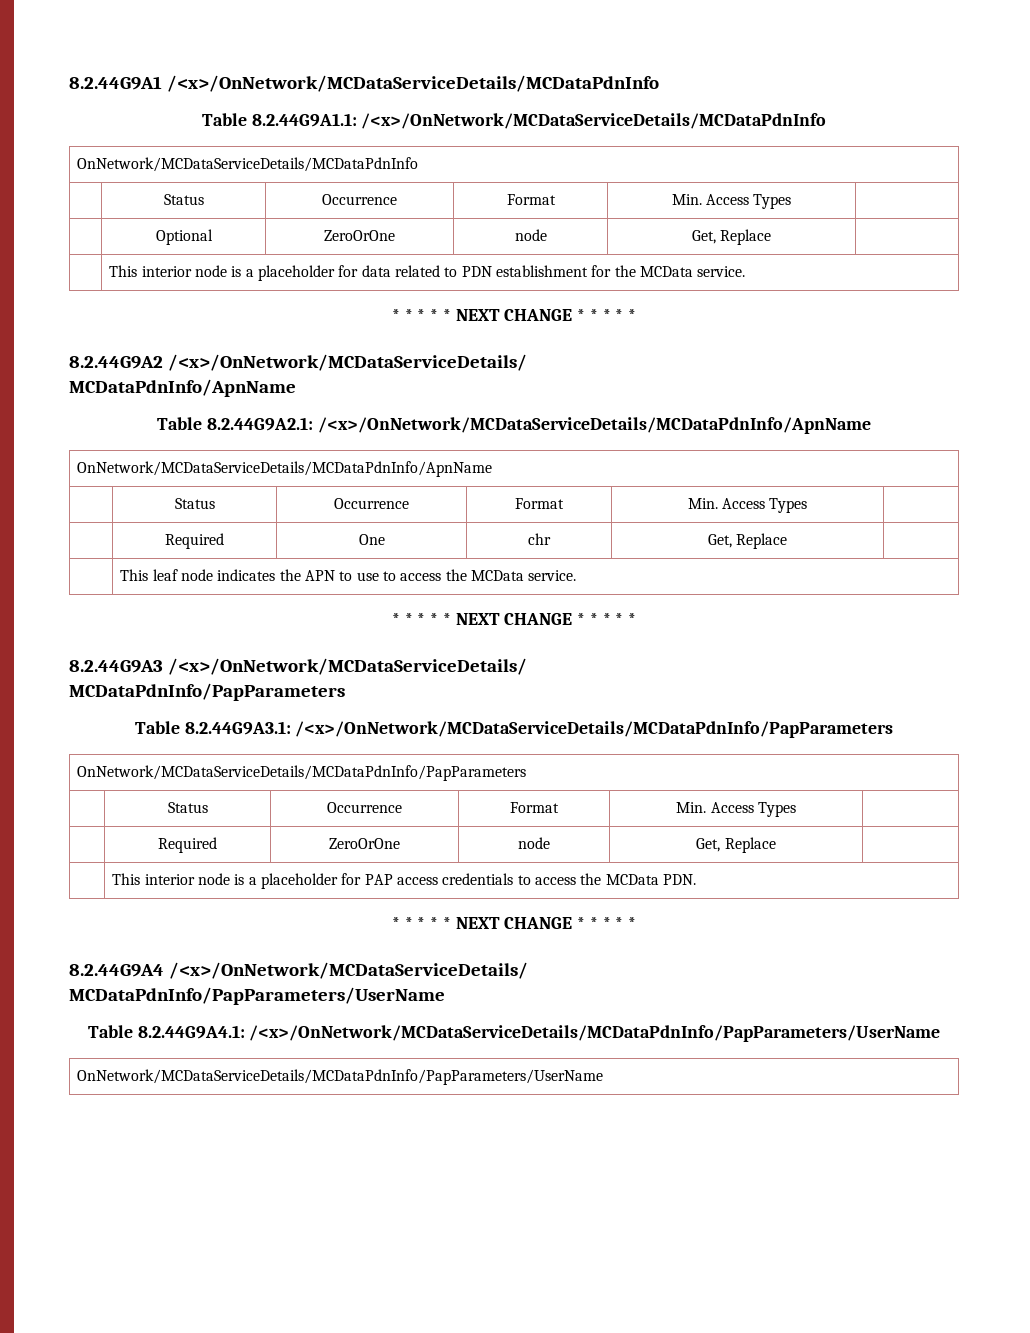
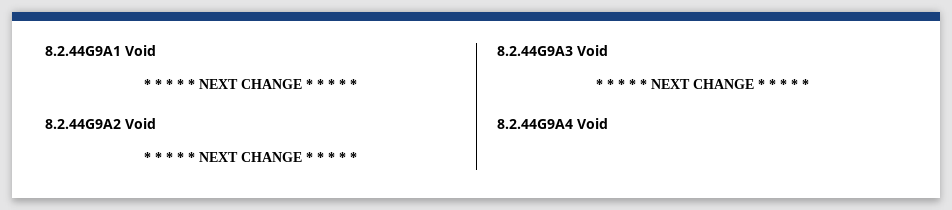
- 8.2.44G9A1 /<x>/OnNetwork/MCDataServiceDetails/MCDataPdnInfo
- Table 8.2.44G9A1.1: /<x>/OnNetwork/MCDataServiceDetails/MCDataPdnInfo
- OnNetwork/MCDataServiceDetails/MCDataPdnInfo
- | Status | Occurrence | Format | Min. Access Types |
- | Optional | ZeroOrOne | node | Get, Replace |
- | This interior node is a placeholder for data related to PDN establishment for the MCData service.
+ 8.2.44G9A1 Void
- 8.2.44G9A2 /<x>/OnNetwork/MCDataServiceDetails/
- MCDataPdnInfo/ApnName
- Table 8.2.44G9A2.1: /<x>/OnNetwork/MCDataServiceDetails/MCDataPdnInfo/ApnName
- OnNetwork/MCDataServiceDetails/MCDataPdnInfo/ApnName
- | Status | Occurrence | Format | Min. Access Types |
- | Required | One | chr | Get, Replace |
- | This leaf node indicates the APN to use to access the MCData service.
+ 8.2.44G9A2 Void
- 8.2.44G9A3 /<x>/OnNetwork/MCDataServiceDetails/
- MCDataPdnInfo/PapParameters
- Table 8.2.44G9A3.1: /<x>/OnNetwork/MCDataServiceDetails/MCDataPdnInfo/PapParameters
- OnNetwork/MCDataServiceDetails/MCDataPdnInfo/PapParameters
- | Status | Occurrence | Format | Min. Access Types |
- | Required | ZeroOrOne | node | Get, Replace |
- | This interior node is a placeholder for PAP access credentials to access the MCData PDN.
+ 8.2.44G9A3 Void
- 8.2.44G9A4 /<x>/OnNetwork/MCDataServiceDetails/
- MCDataPdnInfo/PapParameters/UserName
- Table 8.2.44G9A4.1: /<x>/OnNetwork/MCDataServiceDetails/MCDataPdnInfo/PapParameters/UserName
- OnNetwork/MCDataServiceDetails/MCDataPdnInfo/PapParameters/UserName
+ 8.2.44G9A4 Void

